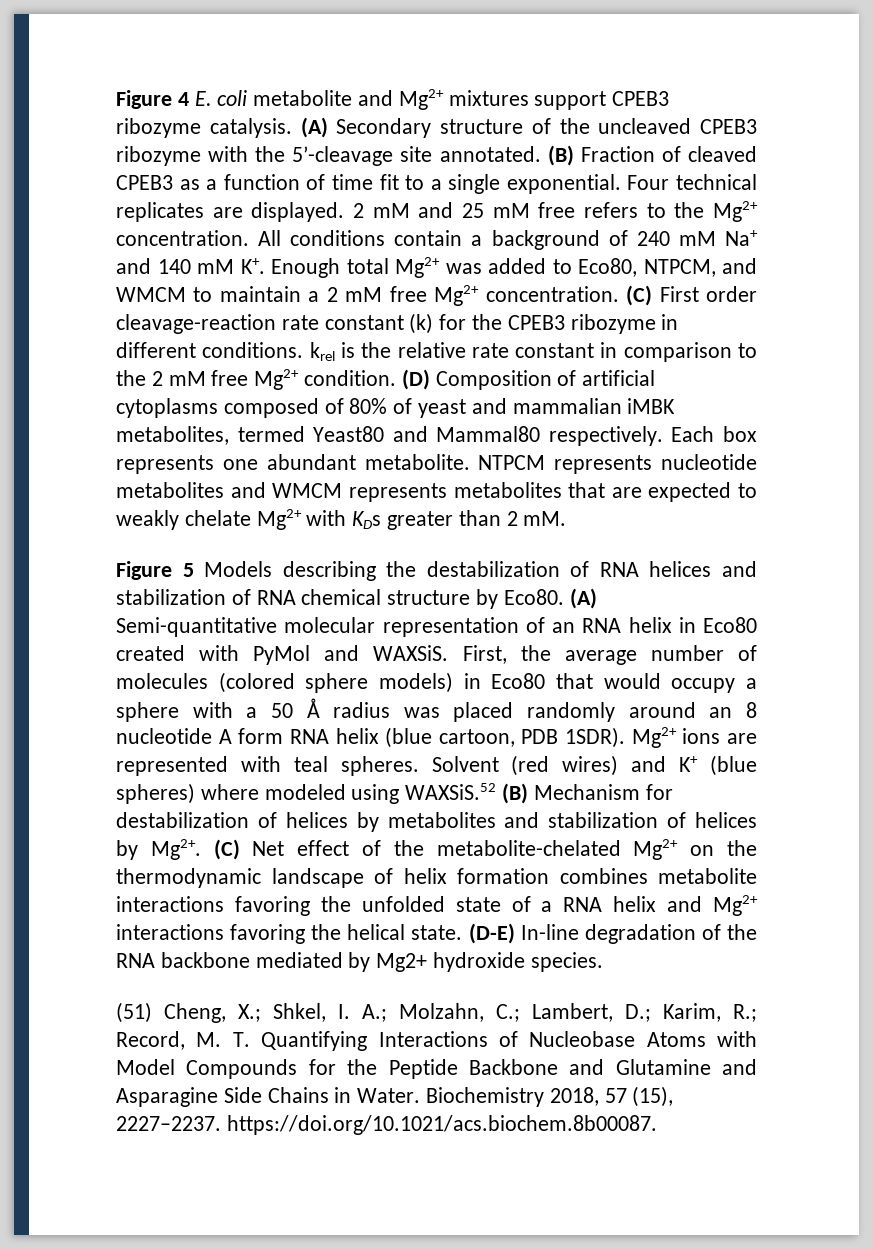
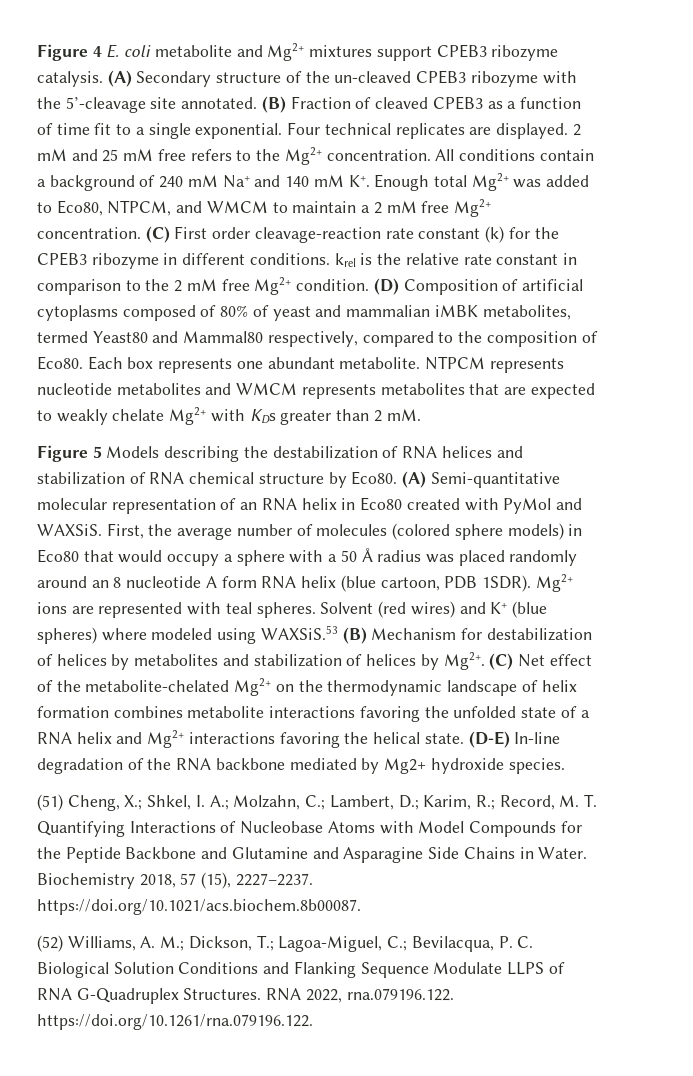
- (A) Secondary structure of the uncleaved CPEB3 ribozyme with the 5’-cleavage site annotated.
+ (A) Secondary structure of the un-cleaved CPEB3 ribozyme with the 5’-cleavage site annotated.
- (D) Composition of artificial cytoplasms composed of 80% of yeast and mammalian iMBK metabolites, termed Yeast80 and Mammal80 respectively.
+ (D) Composition of artificial cytoplasms composed of 80% of yeast and mammalian iMBK metabolites, termed Yeast80 and Mammal80 respectively, compared to the composition of Eco80.
- Solvent (red wires) and K+ (blue spheres) where modeled using WAXSiS.52 (B) Mechanism for destabilization of helices by metabolites and stabilization of helices by Mg2+.
+ Solvent (red wires) and K+ (blue spheres) where modeled using WAXSiS.53 (B) Mechanism for destabilization of helices by metabolites and stabilization of helices by Mg2+.
+ (52) Williams, A. M.; Dickson, T.; Lagoa-Miguel, C.; Bevilacqua, P. C. Biological Solution Conditions and Flanking Sequence Modulate LLPS of RNA G-Quadruplex Structures. RNA 2022, rna.079196.122. https://doi.org/10.1261/rna.079196.122.

